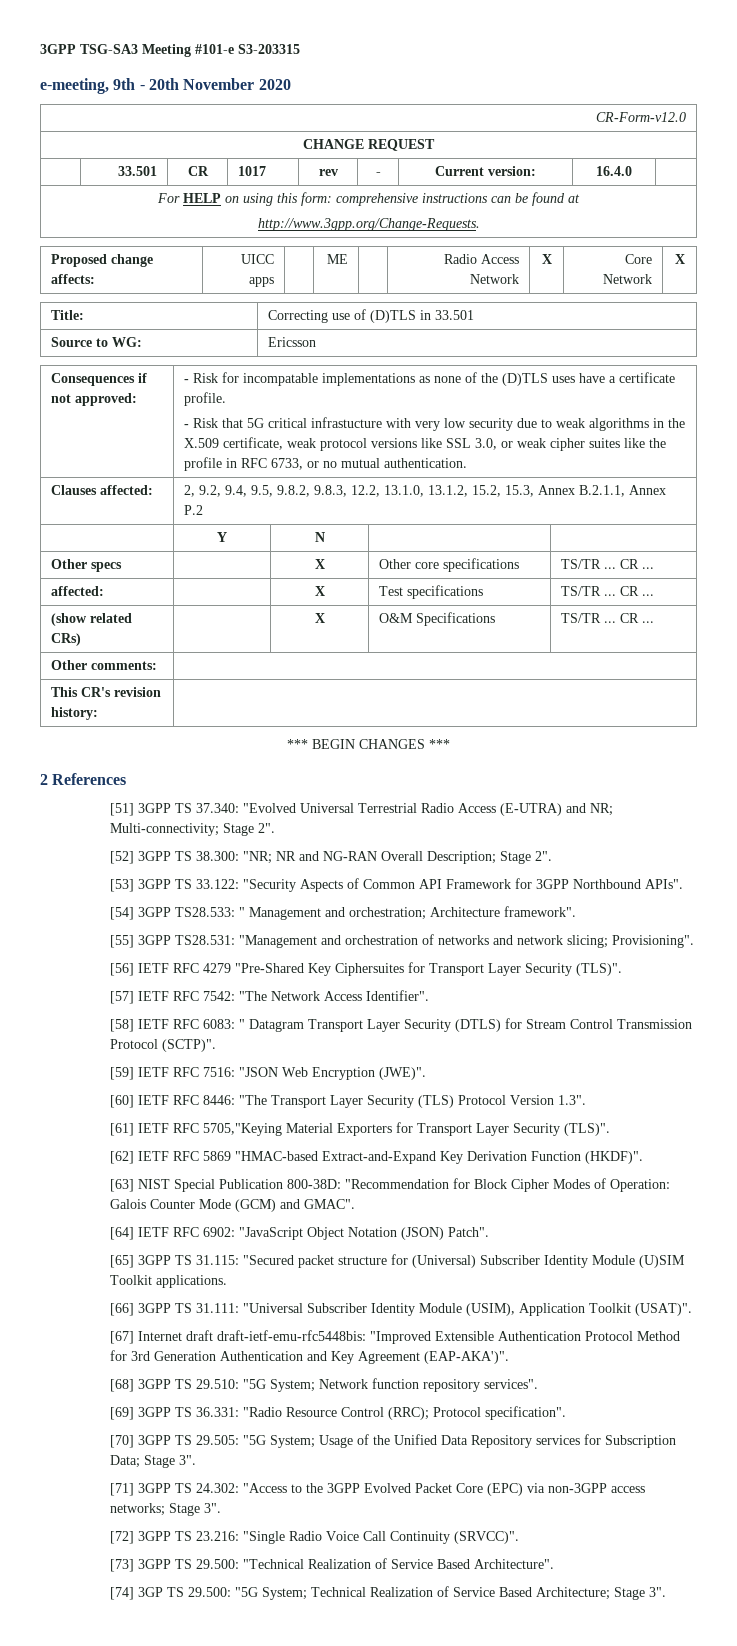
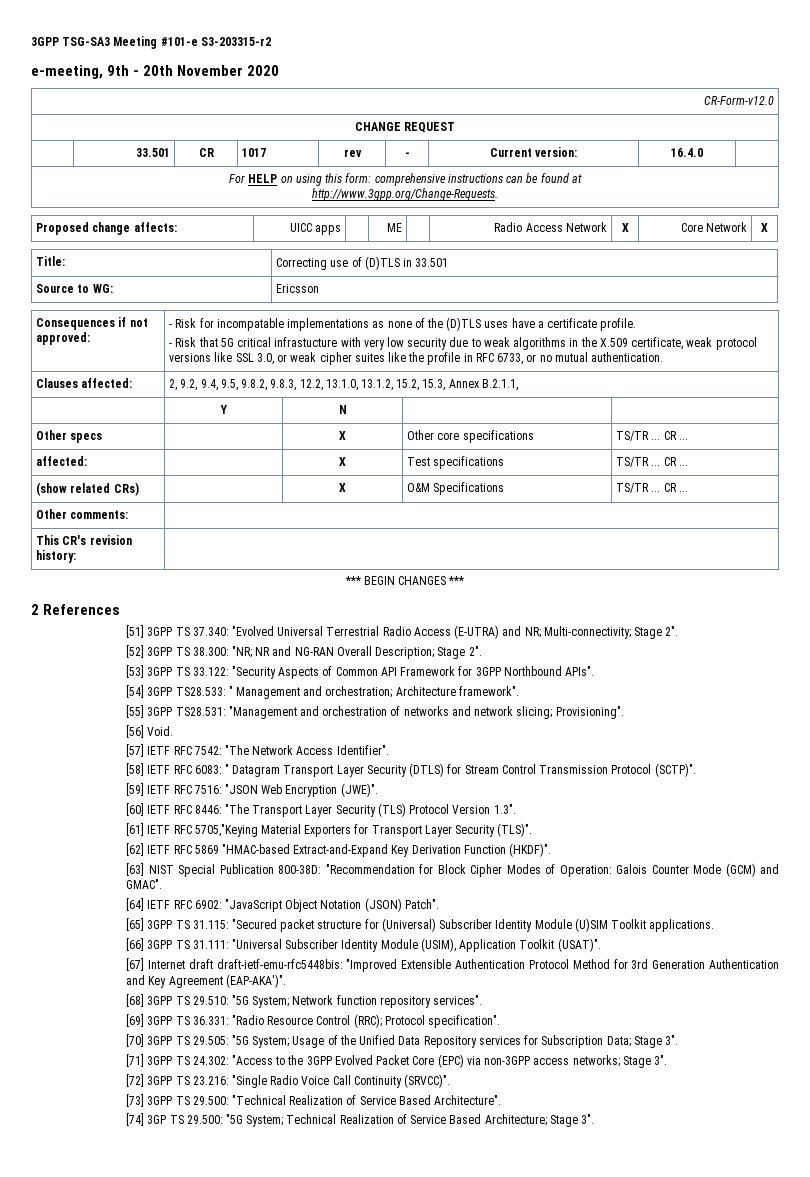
- 3GPP TSG-SA3 Meeting #101-e S3-203315
+ 3GPP TSG-SA3 Meeting #101-e S3-203315-r2
- Clauses affected: | 2, 9.2, 9.4, 9.5, 9.8.2, 9.8.3, 12.2, 13.1.0, 13.1.2, 15.2, 15.3, Annex B.2.1.1, Annex P.2
+ Clauses affected: | 2, 9.2, 9.4, 9.5, 9.8.2, 9.8.3, 12.2, 13.1.0, 13.1.2, 15.2, 15.3, Annex B.2.1.1,
- [56] IETF RFC 4279 "Pre-Shared Key Ciphersuites for Transport Layer Security (TLS)".
+ [56] Void.

